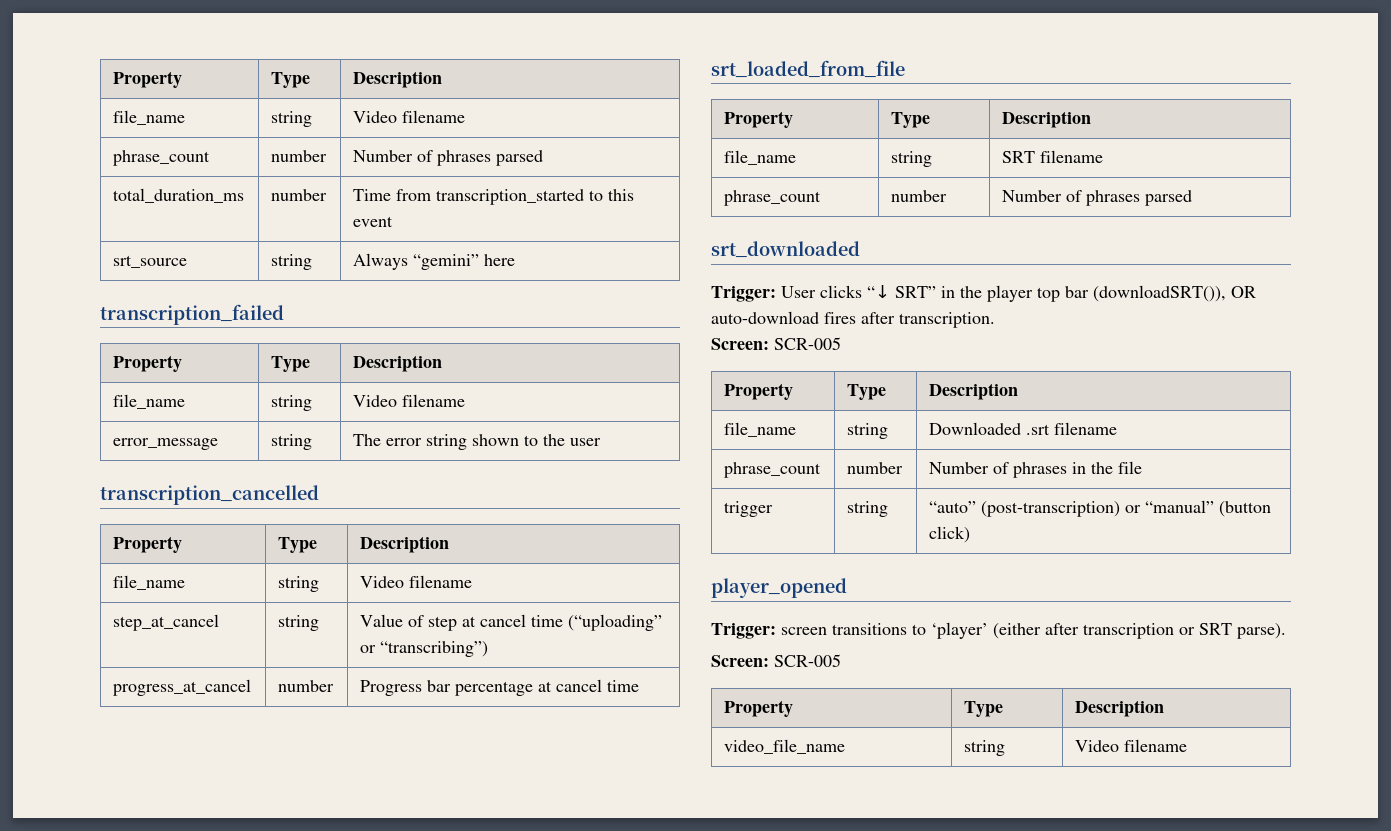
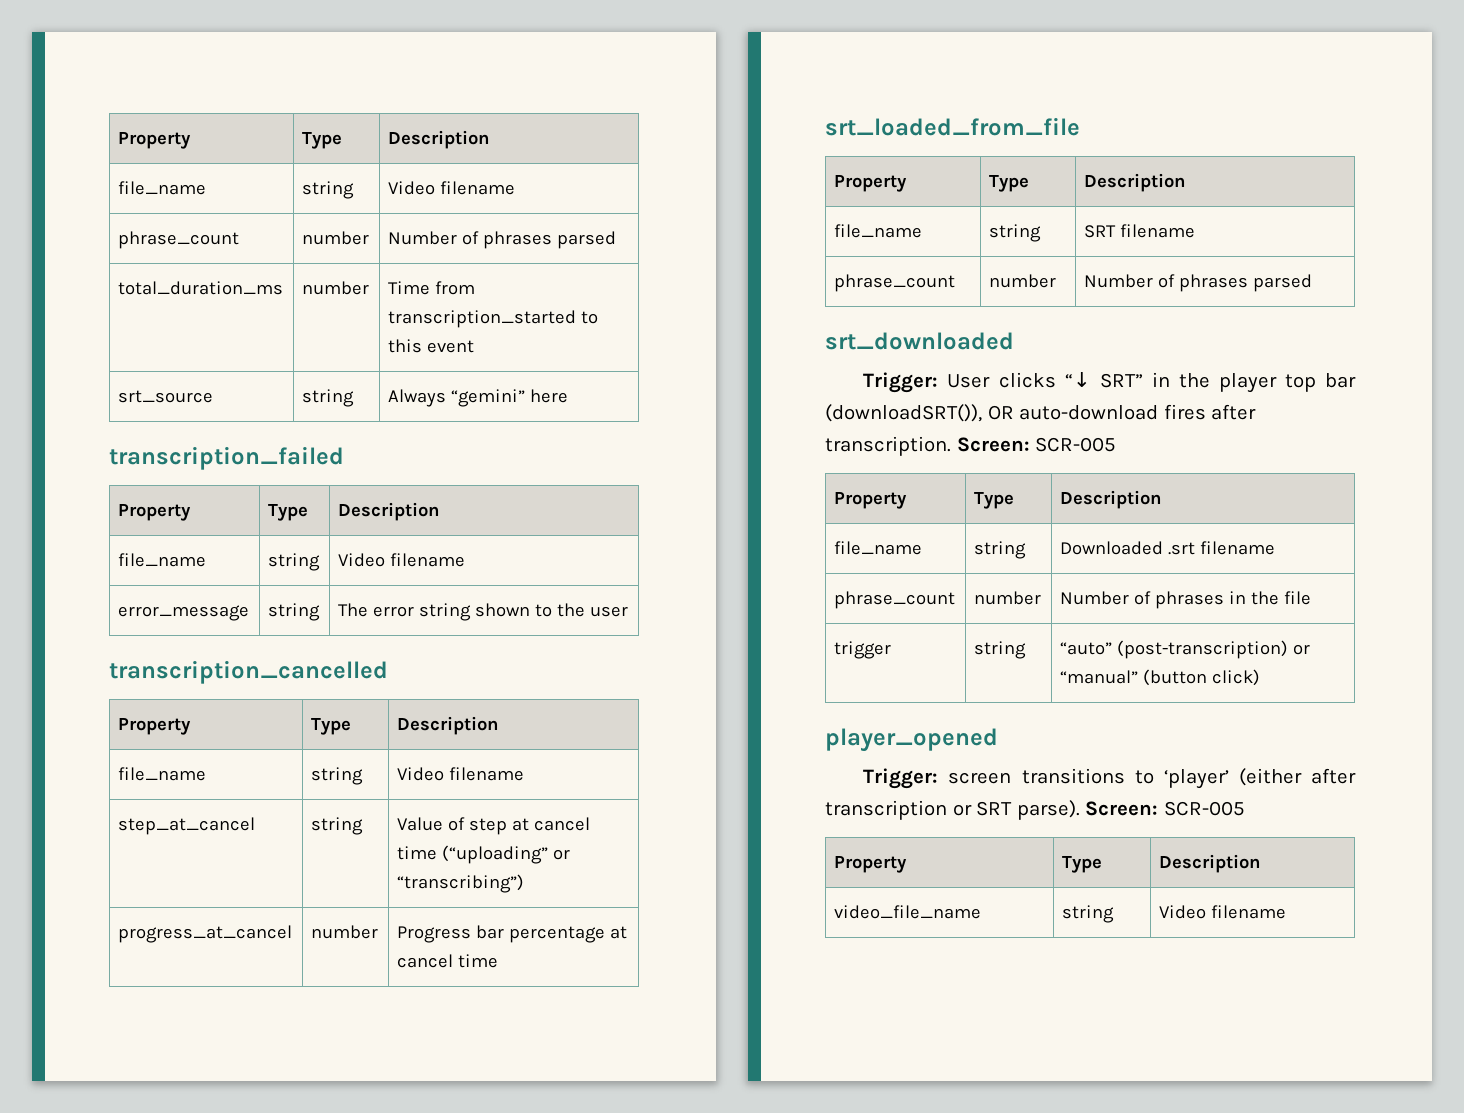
- Trigger: User clicks “↓ SRT” in the player top bar (downloadSRT()), OR auto-download fires after transcription.
- Screen: SCR-005
+ Trigger: User clicks “↓ SRT” in the player top bar (downloadSRT()), OR auto-download fires after transcription. Screen: SCR-005
- Trigger: screen transitions to ‘player’ (either after transcription or SRT parse).
- Screen: SCR-005
+ Trigger: screen transitions to ‘player’ (either after transcription or SRT parse). Screen: SCR-005

